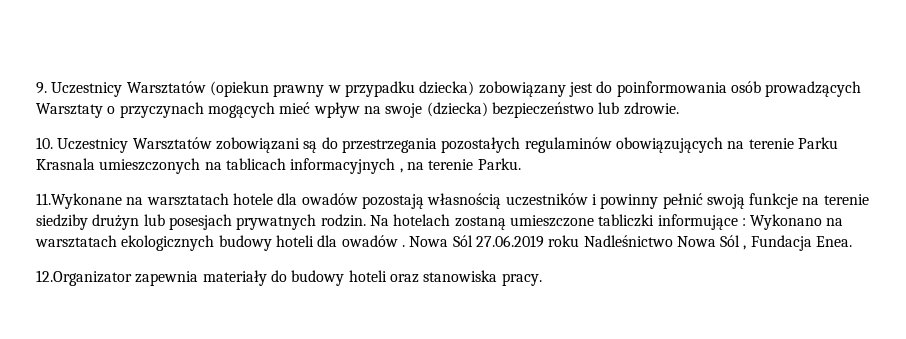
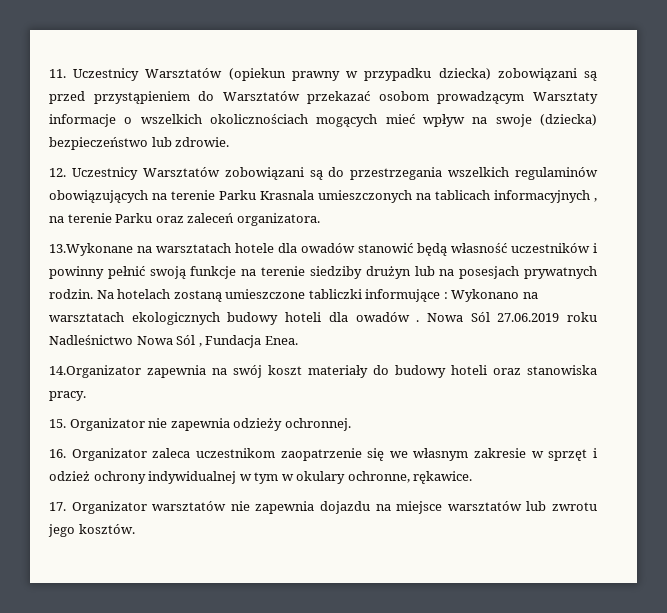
- 9. Uczestnicy Warsztatów (opiekun prawny w przypadku dziecka) zobowiązany jest do poinformowania osób prowadzących Warsztaty o przyczynach mogących mieć wpływ na swoje (dziecka) bezpieczeństwo lub zdrowie.
+ 11. Uczestnicy Warsztatów (opiekun prawny w przypadku dziecka) zobowiązani są przed przystąpieniem do Warsztatów przekazać osobom prowadzącym Warsztaty informacje o wszelkich okolicznościach mogących mieć wpływ na swoje (dziecka) bezpieczeństwo lub zdrowie.
- 10. Uczestnicy Warsztatów zobowiązani są do przestrzegania pozostałych regulaminów obowiązujących na terenie Parku Krasnala umieszczonych na tablicach informacyjnych , na terenie Parku.
- 11.Wykonane na warsztatach hotele dla owadów pozostają własnością uczestników i powinny pełnić swoją funkcje na terenie siedziby drużyn lub posesjach prywatnych rodzin.
+ 12. Uczestnicy Warsztatów zobowiązani są do przestrzegania wszelkich regulaminów obowiązujących na terenie Parku Krasnala umieszczonych na tablicach informacyjnych , na terenie Parku oraz zaleceń organizatora.
+ 13.Wykonane na warsztatach hotele dla owadów stanowić będą własność uczestników i powinny pełnić swoją funkcje na terenie siedziby drużyn lub na posesjach prywatnych rodzin.
- 12.Organizator zapewnia materiały do budowy hoteli oraz stanowiska pracy.
+ 14.Organizator zapewnia na swój koszt materiały do budowy hoteli oraz stanowiska pracy.
+ 15. Organizator nie zapewnia odzieży ochronnej.
+ 16. Organizator zaleca uczestnikom zaopatrzenie się we własnym zakresie w sprzęt i odzież ochrony indywidualnej w tym w okulary ochronne, rękawice.
+ 17. Organizator warsztatów nie zapewnia dojazdu na miejsce warsztatów lub zwrotu jego kosztów.

